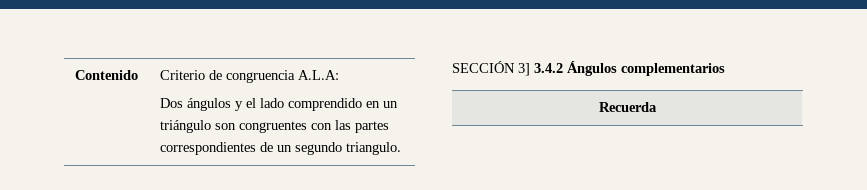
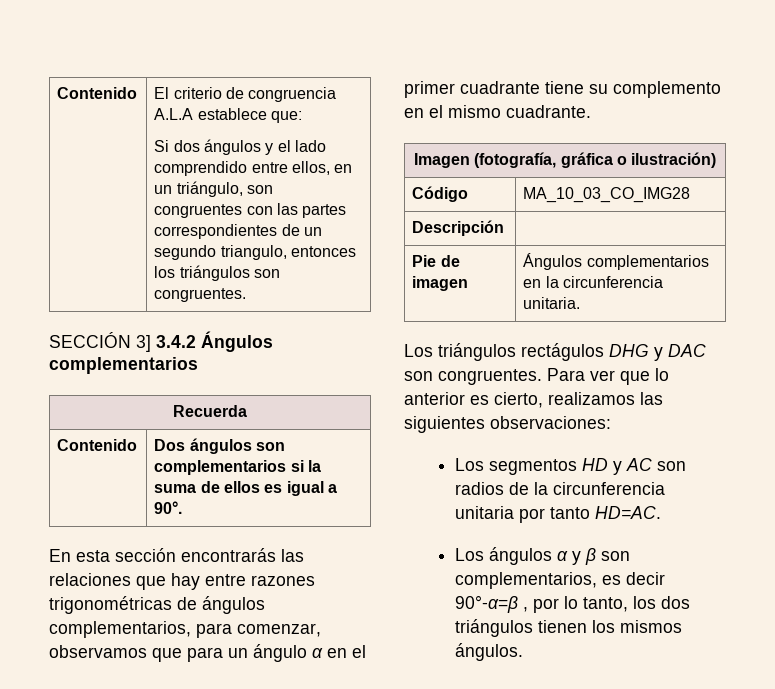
- Contenido | Criterio de congruencia A.L.A:
- Dos ángulos y el lado comprendido en un triángulo son congruentes con las partes correspondientes de un segundo triangulo.
+ Contenido | El criterio de congruencia A.L.A establece que:
+ Si dos ángulos y el lado comprendido entre ellos, en un triángulo, son congruentes con las partes correspondientes de un segundo triangulo, entonces los triángulos son congruentes.
+ Contenido | Dos ángulos son complementarios si la suma de ellos es igual a 90°.
+ En esta sección encontrarás las relaciones que hay entre razones trigonométricas de ángulos complementarios, para comenzar, observamos que para un ángulo α en el primer cuadrante tiene su complemento en el mismo cuadrante.
+ Imagen (fotografía, gráfica o ilustración)
+ Código | MA_10_03_CO_IMG28
+ Descripción |
+ Pie de imagen | Ángulos complementarios en la circunferencia unitaria.
+ Los triángulos rectágulos DHG y DAC son congruentes. Para ver que lo anterior es cierto, realizamos las siguientes observaciones:
+ Los segmentos HD y AC son radios de la circunferencia unitaria por tanto HD=AC.
+ Los ángulos α y β son complementarios, es decir 90°-α=β , por lo tanto, los dos triángulos tienen los mismos ángulos.

